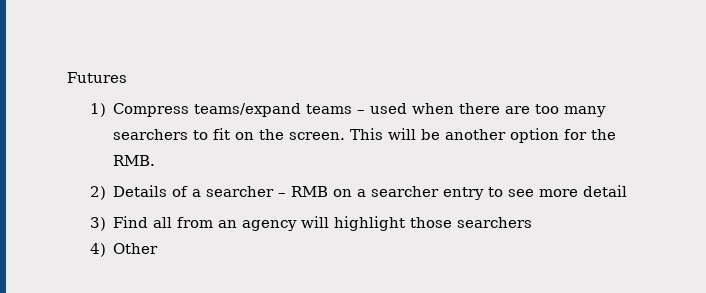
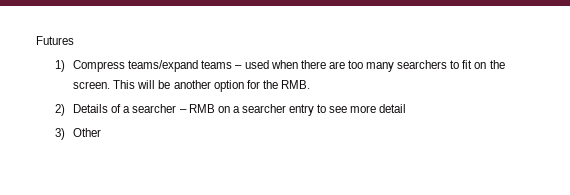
- 3) Find all from an agency will highlight those searchers
- 4) Other
+ 3) Other

